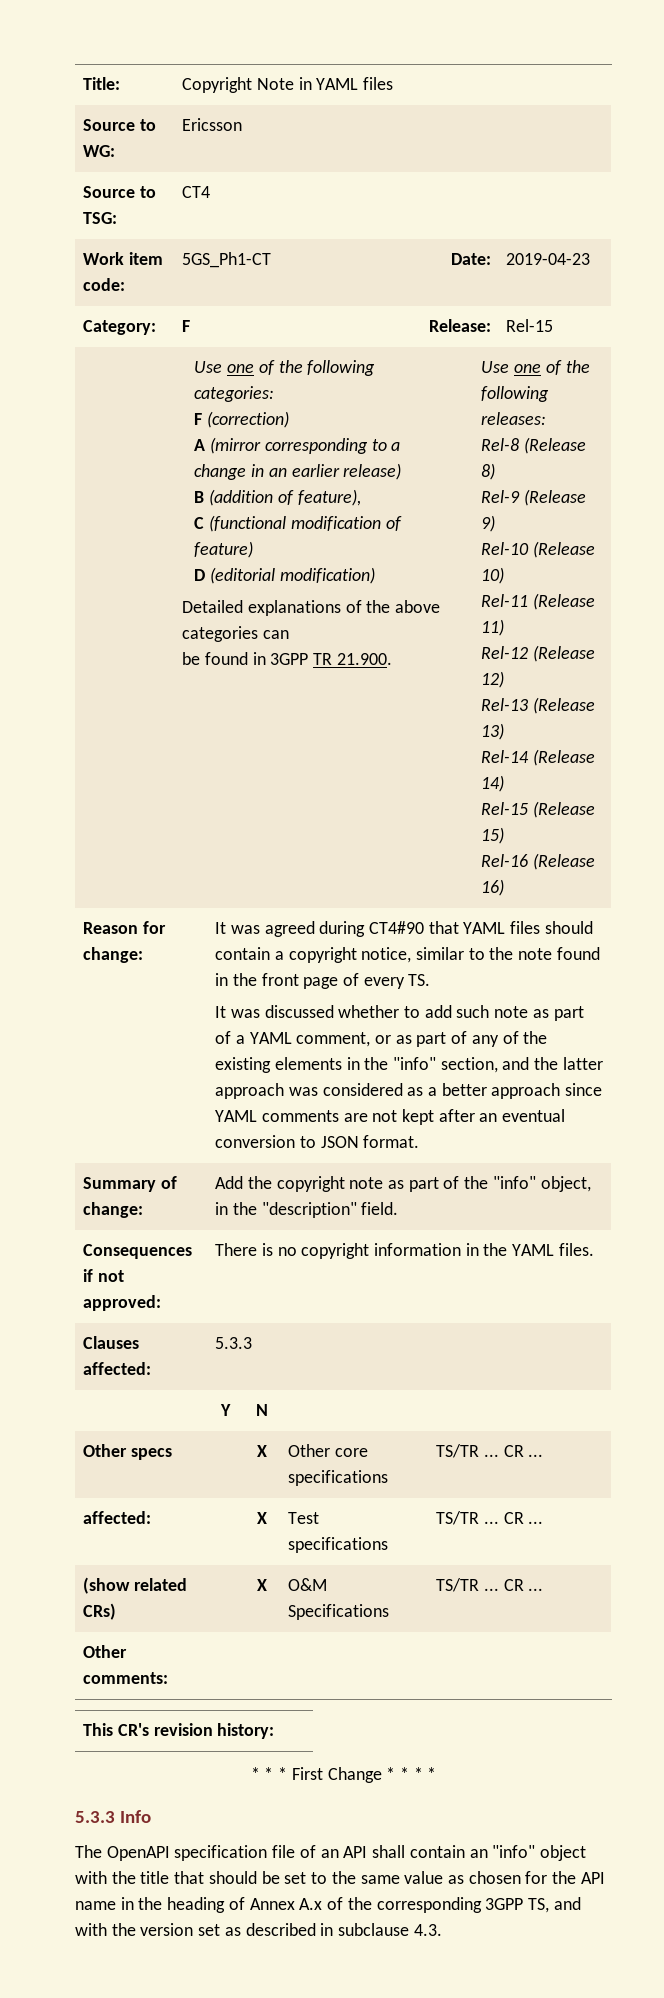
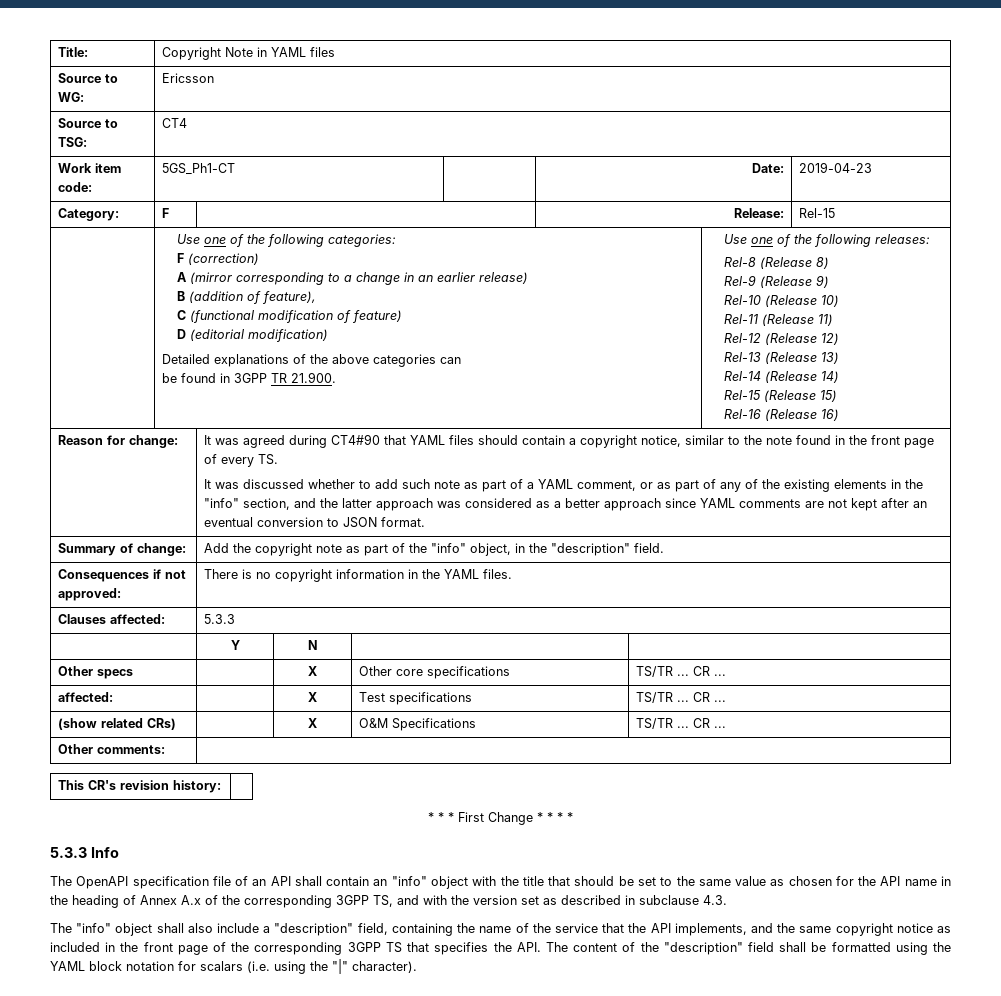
+ The "info" object shall also include a "description" field, containing the name of the service that the API implements, and the same copyright notice as included in the front page of the corresponding 3GPP TS that specifies the API. The content of the "description" field shall be formatted using the YAML block notation for scalars (i.e. using the "|" character).

